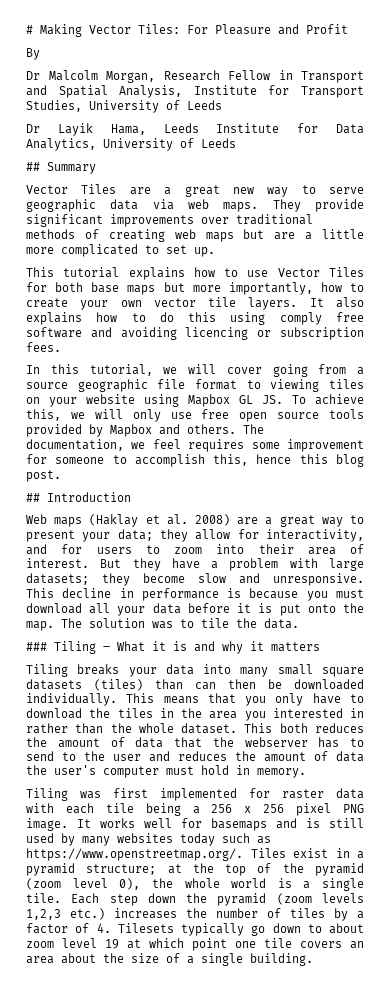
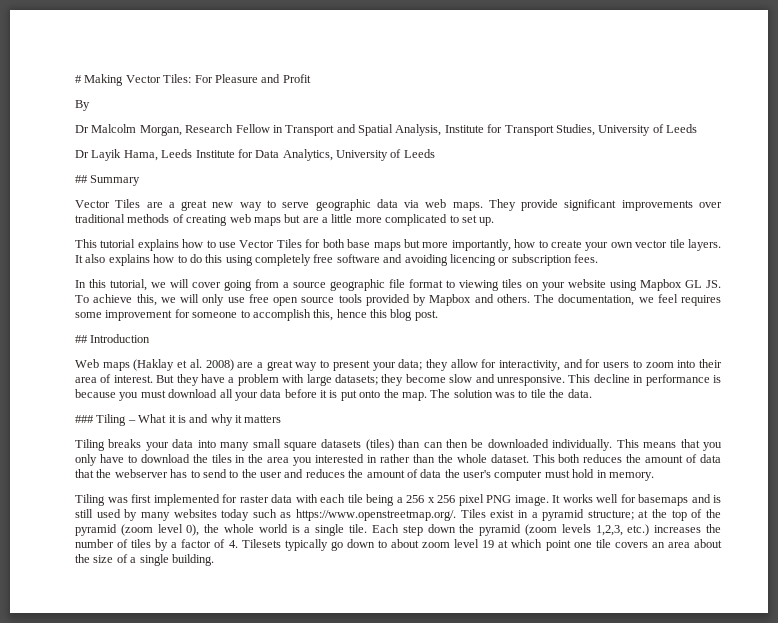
- It also explains how to do this using comply free software and avoiding licencing or subscription fees.
+ It also explains how to do this using completely free software and avoiding licencing or subscription fees.
- Each step down the pyramid (zoom levels 1,2,3 etc.) increases the number of tiles by a factor of 4. Tilesets typically go down to about zoom level 19 at which point one tile covers an area about the size of a single building.
+ Each step down the pyramid (zoom levels 1,2,3, etc.) increases the number of tiles by a factor of 4. Tilesets typically go down to about zoom level 19 at which point one tile covers an area about the size of a single building.

